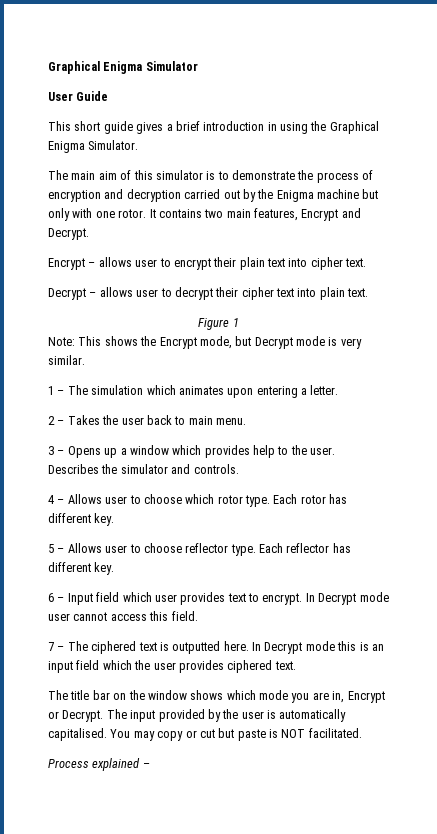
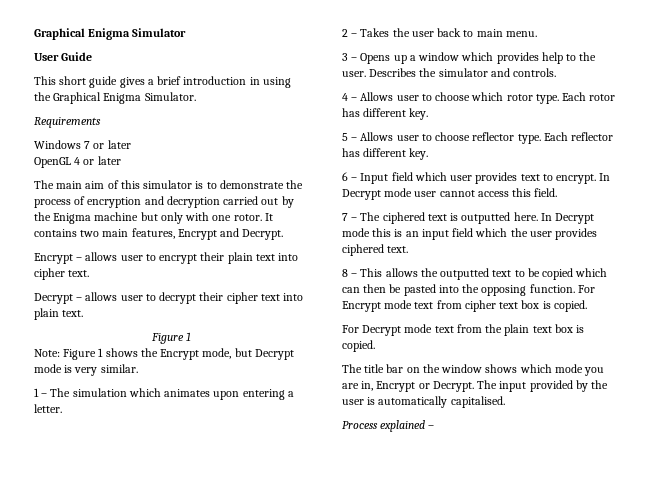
+ Requirements
+ Windows 7 or later
+ OpenGL 4 or later
- Note: This shows the Encrypt mode, but Decrypt mode is very similar.
+ Note: Figure 1 shows the Encrypt mode, but Decrypt mode is very similar.
+ 8 – This allows the outputted text to be copied which can then be pasted into the opposing function. For Encrypt mode text from cipher text box is copied.
+ For Decrypt mode text from the plain text box is copied.
- You may copy or cut but paste is NOT facilitated.

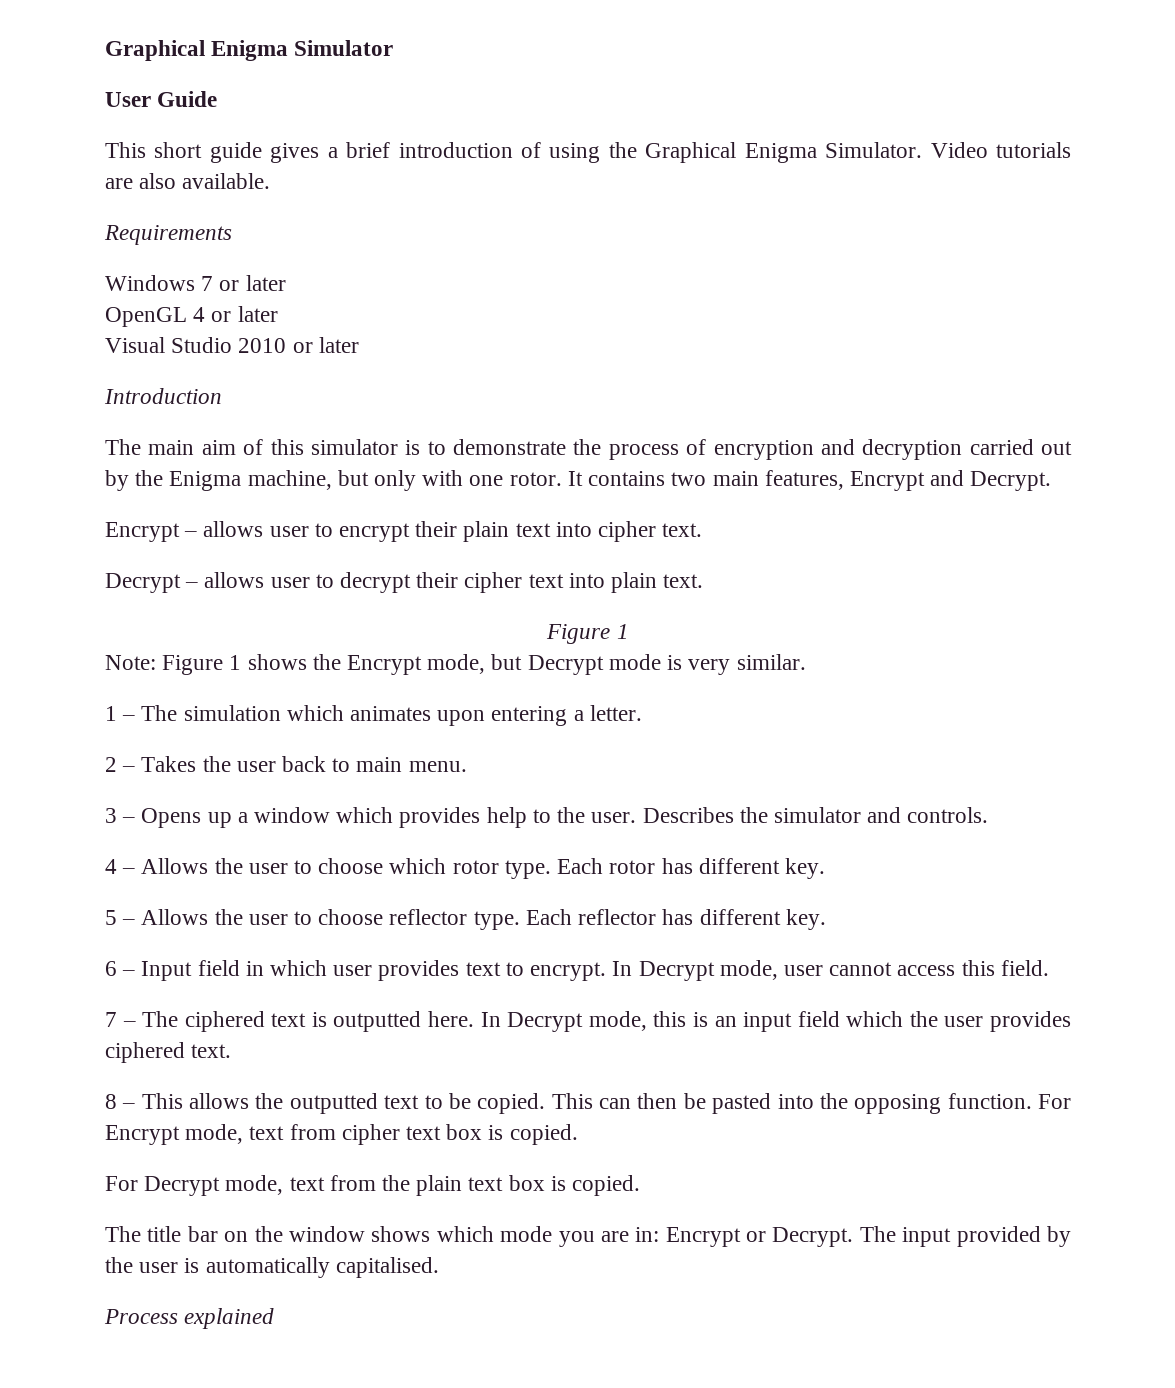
- This short guide gives a brief introduction in using the Graphical Enigma Simulator.
+ This short guide gives a brief introduction of using the Graphical Enigma Simulator. Video tutorials are also available.
+ Visual Studio 2010 or later
+ Introduction
- The main aim of this simulator is to demonstrate the process of encryption and decryption carried out by the Enigma machine but only with one rotor.
+ The main aim of this simulator is to demonstrate the process of encryption and decryption carried out by the Enigma machine, but only with one rotor.
- 4 – Allows user to choose which rotor type.
+ 4 – Allows the user to choose which rotor type.
- 5 – Allows user to choose reflector type.
+ 5 – Allows the user to choose reflector type.
- 6 – Input field which user provides text to encrypt.
+ 6 – Input field in which user provides text to encrypt.
- In Decrypt mode user cannot access this field.
+ In Decrypt mode, user cannot access this field.
- In Decrypt mode this is an input field which the user provides ciphered text.
+ In Decrypt mode, this is an input field which the user provides ciphered text.
- 8 – This allows the outputted text to be copied which can then be pasted into the opposing function.
+ 8 – This allows the outputted text to be copied. This can then be pasted into the opposing function.
- For Encrypt mode text from cipher text box is copied.
+ For Encrypt mode, text from cipher text box is copied.
- For Decrypt mode text from the plain text box is copied.
+ For Decrypt mode, text from the plain text box is copied.
- The title bar on the window shows which mode you are in, Encrypt or Decrypt.
+ The title bar on the window shows which mode you are in: Encrypt or Decrypt.
- Process explained –
+ Process explained

